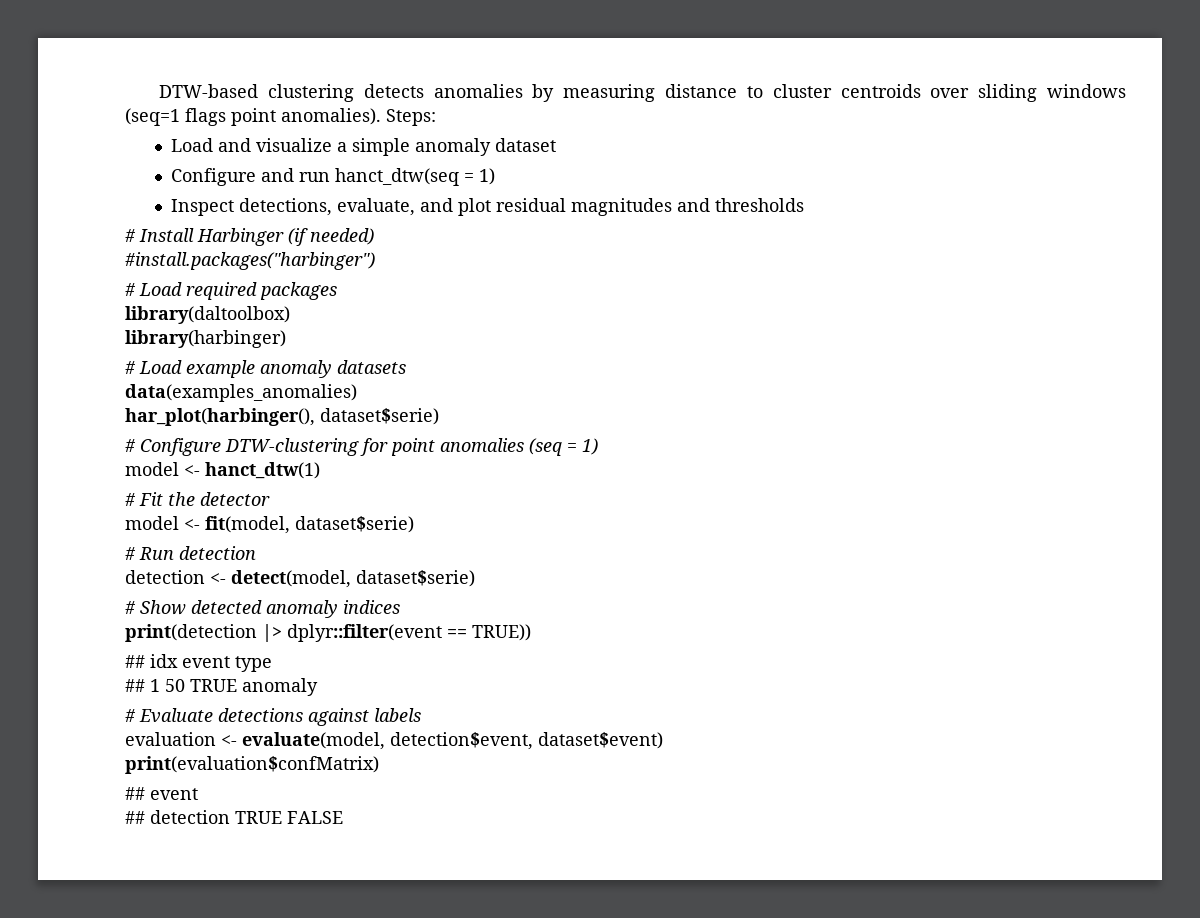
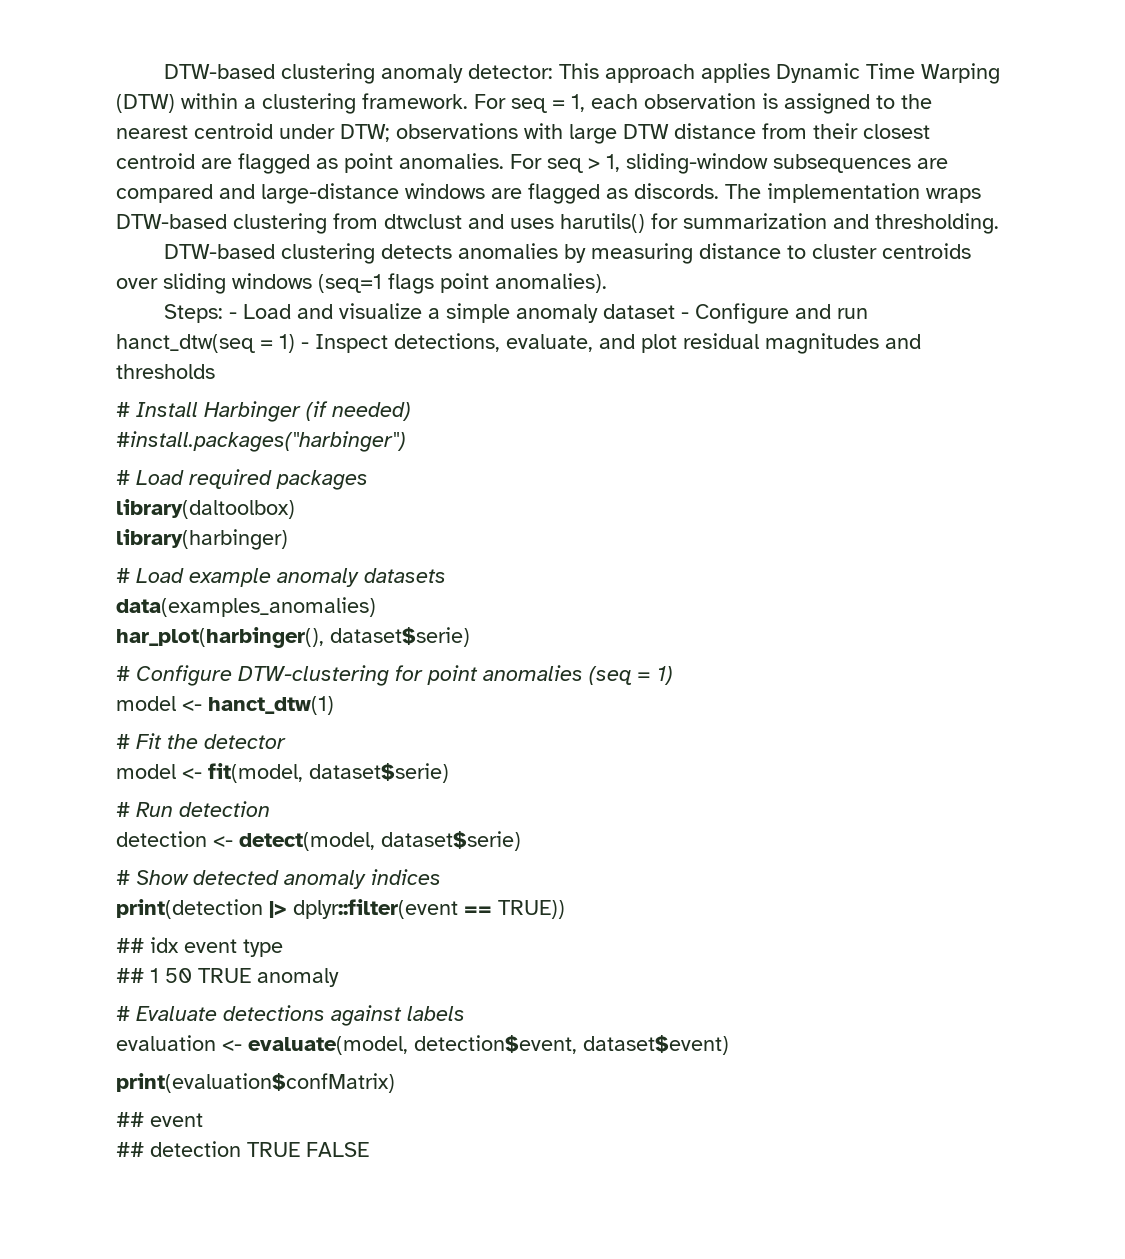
- DTW-based clustering detects anomalies by measuring distance to cluster centroids over sliding windows (seq=1 flags point anomalies). Steps:
- Load and visualize a simple anomaly dataset
- Configure and run hanct_dtw(seq = 1)
- Inspect detections, evaluate, and plot residual magnitudes and thresholds
+ DTW-based clustering anomaly detector: This approach applies Dynamic Time Warping (DTW) within a clustering framework. For seq = 1, each observation is assigned to the nearest centroid under DTW; observations with large DTW distance from their closest centroid are flagged as point anomalies. For seq > 1, sliding-window subsequences are compared and large-distance windows are flagged as discords. The implementation wraps DTW-based clustering from dtwclust and uses harutils() for summarization and thresholding.
+ DTW-based clustering detects anomalies by measuring distance to cluster centroids over sliding windows (seq=1 flags point anomalies).
+ Steps: - Load and visualize a simple anomaly dataset - Configure and run hanct_dtw(seq = 1) - Inspect detections, evaluate, and plot residual magnitudes and thresholds

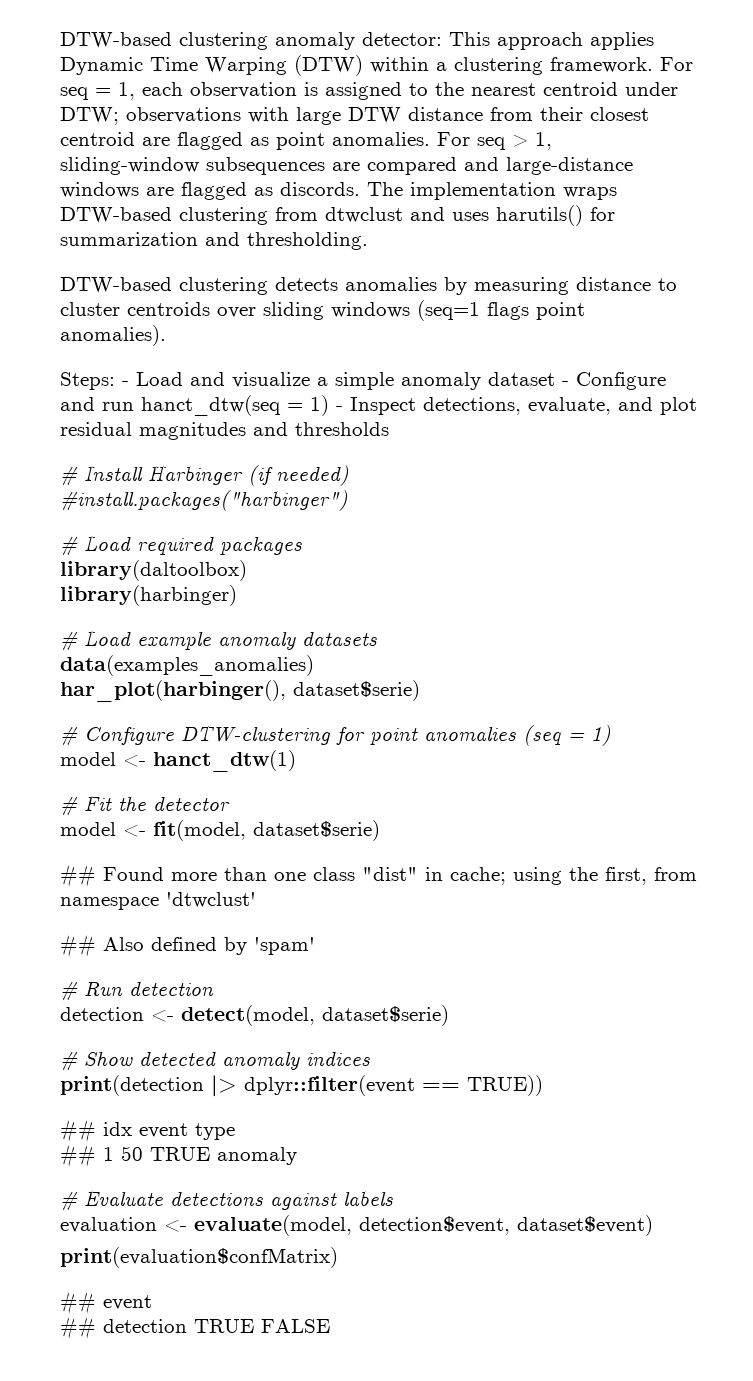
+ ## Found more than one class "dist" in cache; using the first, from namespace 'dtwclust'
+ ## Also defined by 'spam'

